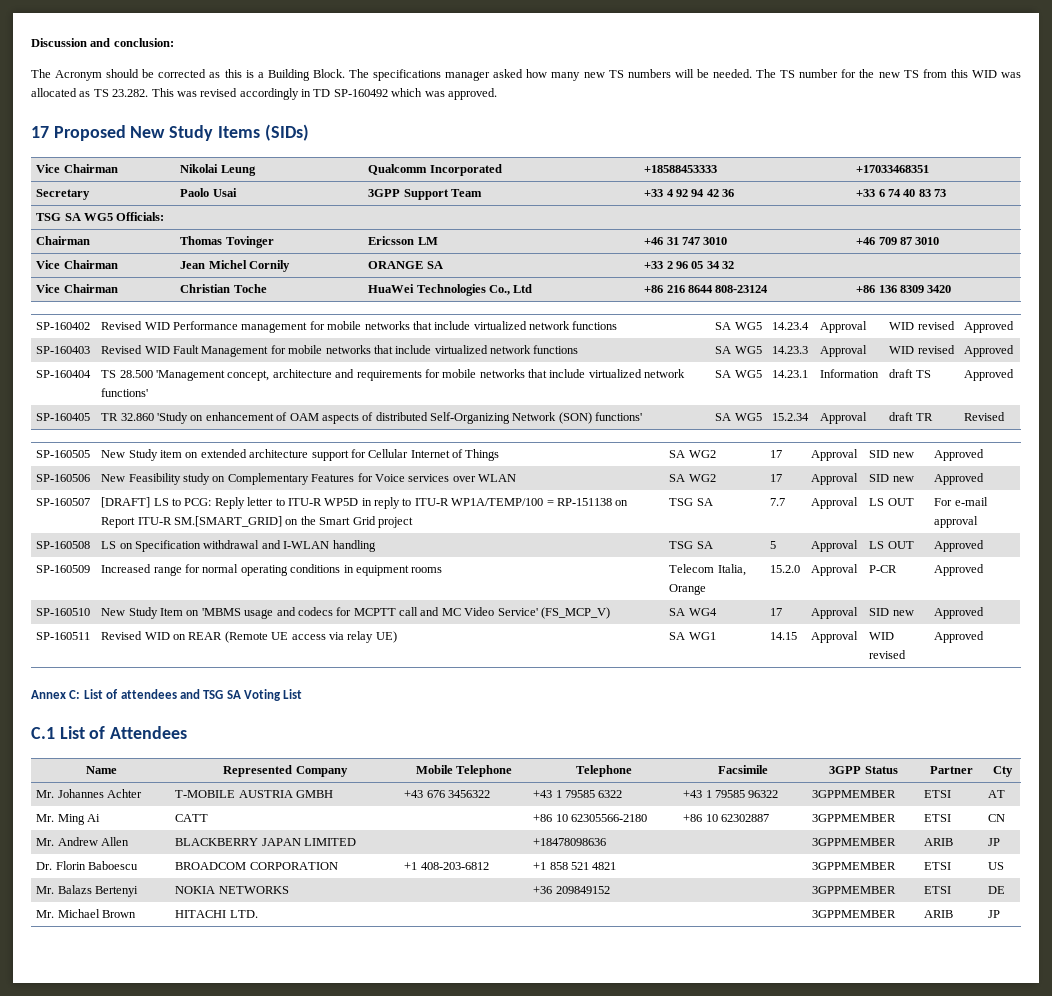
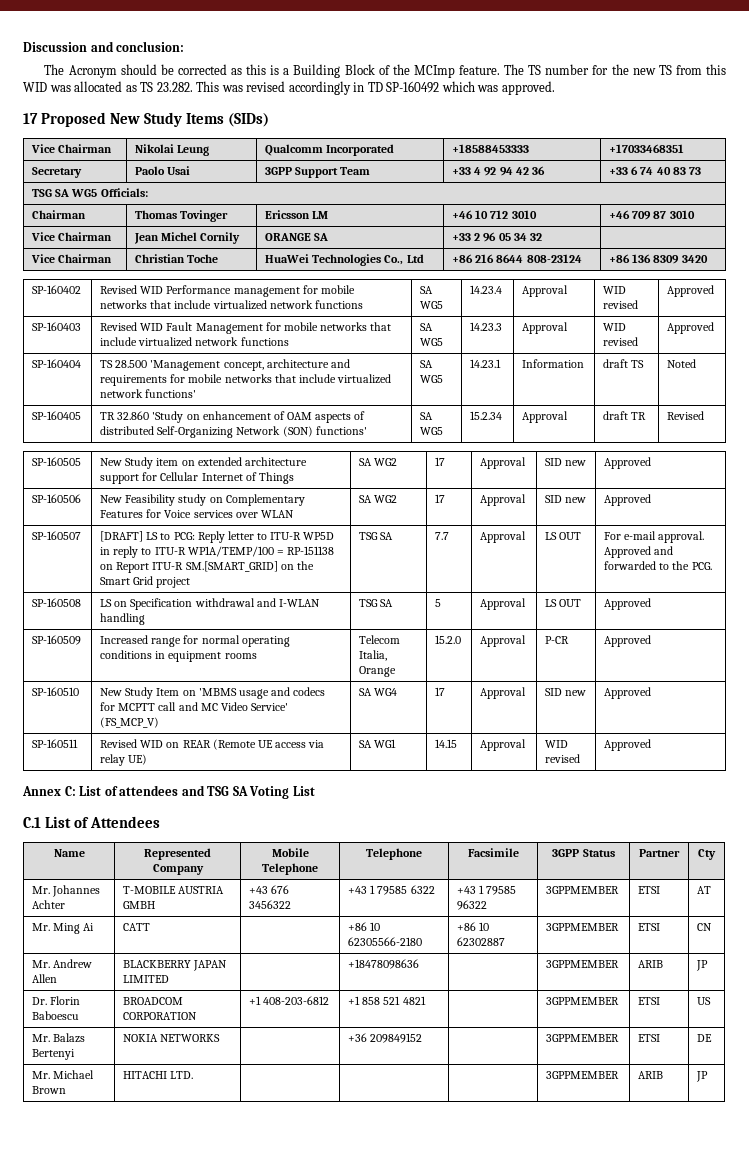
- The Acronym should be corrected as this is a Building Block. The specifications manager asked how many new TS numbers will be needed.
+ The Acronym should be corrected as this is a Building Block of the MCImp feature.
- Chairman | Thomas Tovinger | Ericsson LM | +46 31 747 3010 | +46 709 87 3010
+ Chairman | Thomas Tovinger | Ericsson LM | +46 10 712 3010 | +46 709 87 3010
- SP-160404 | TS 28.500 'Management concept, architecture and requirements for mobile networks that include virtualized network functions' | SA WG5 | 14.23.1 | Information | draft TS | Approved
+ SP-160404 | TS 28.500 'Management concept, architecture and requirements for mobile networks that include virtualized network functions' | SA WG5 | 14.23.1 | Information | draft TS | Noted
- For e-mail approval
+ For e-mail approval. Approved and forwarded to the PCG.

